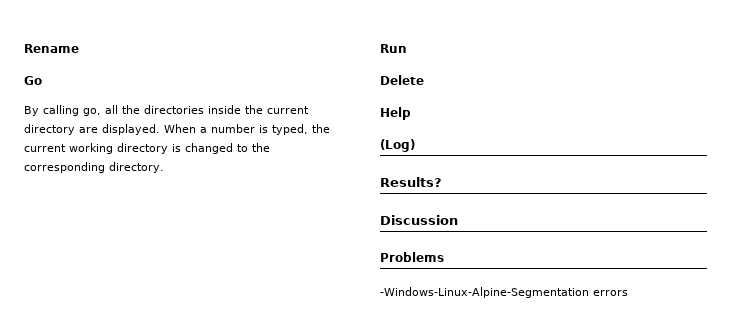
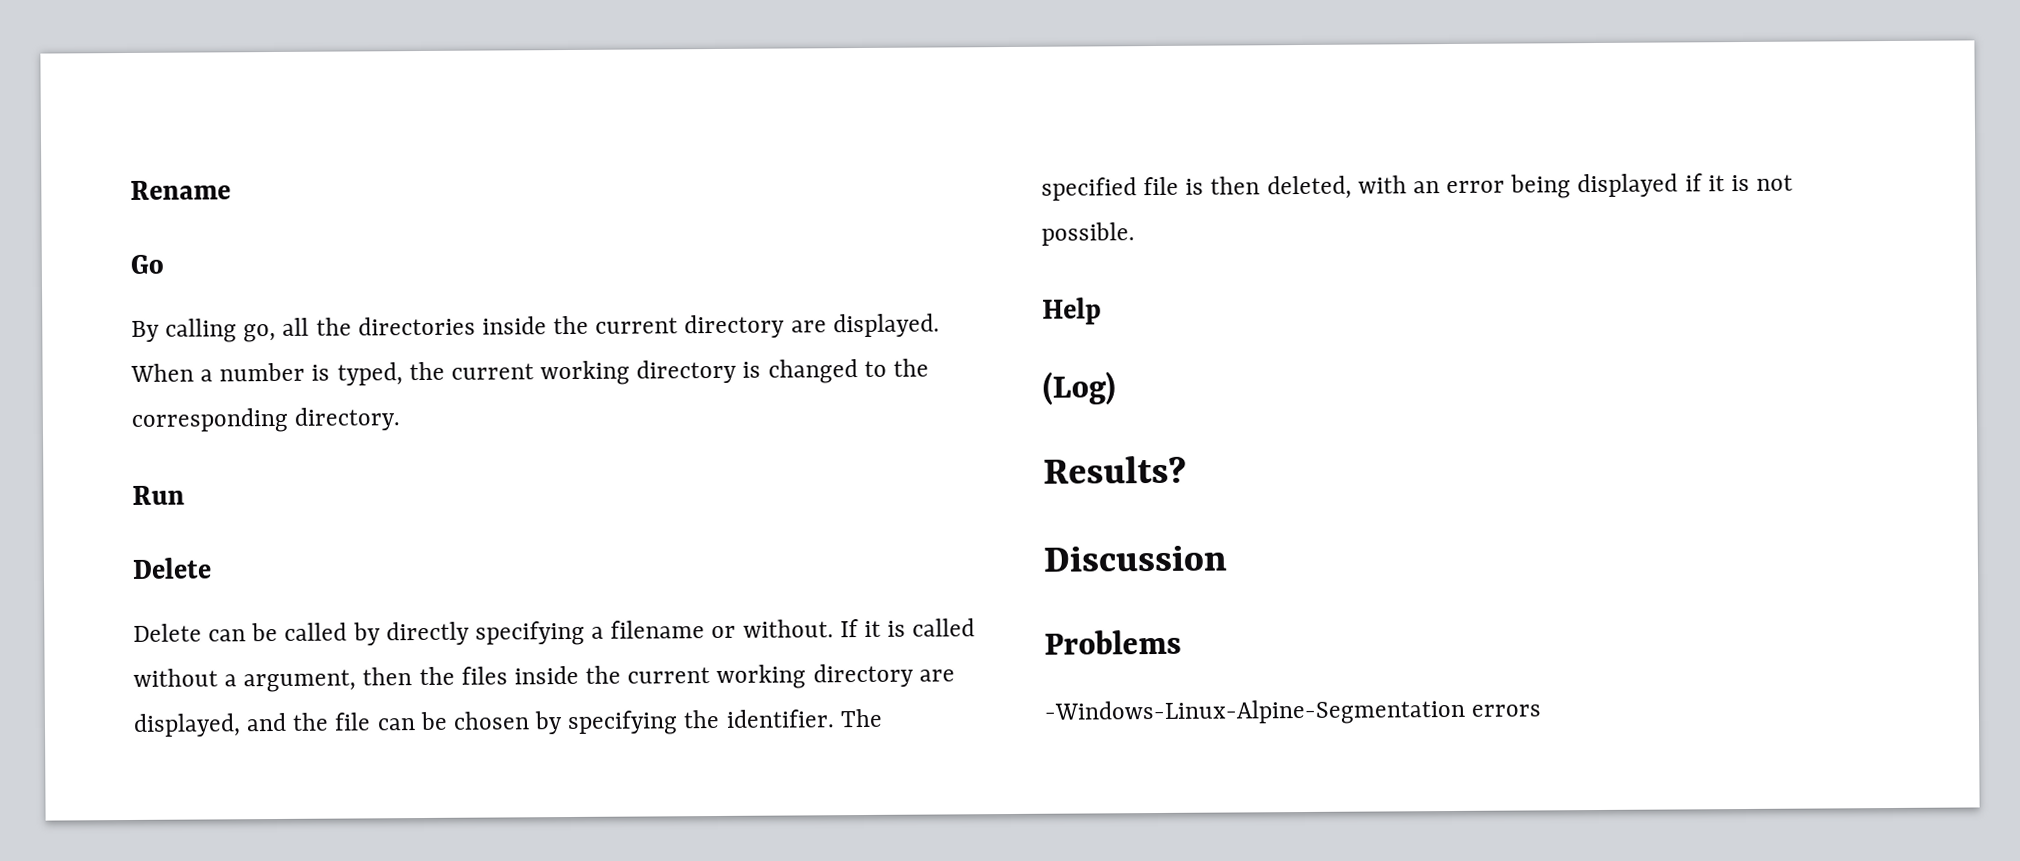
+ Delete can be called by directly specifying a filename or without. If it is called without a argument, then the files inside the current working directory are displayed, and the file can be chosen by specifying the identifier. The specified file is then deleted, with an error being displayed if it is not possible.

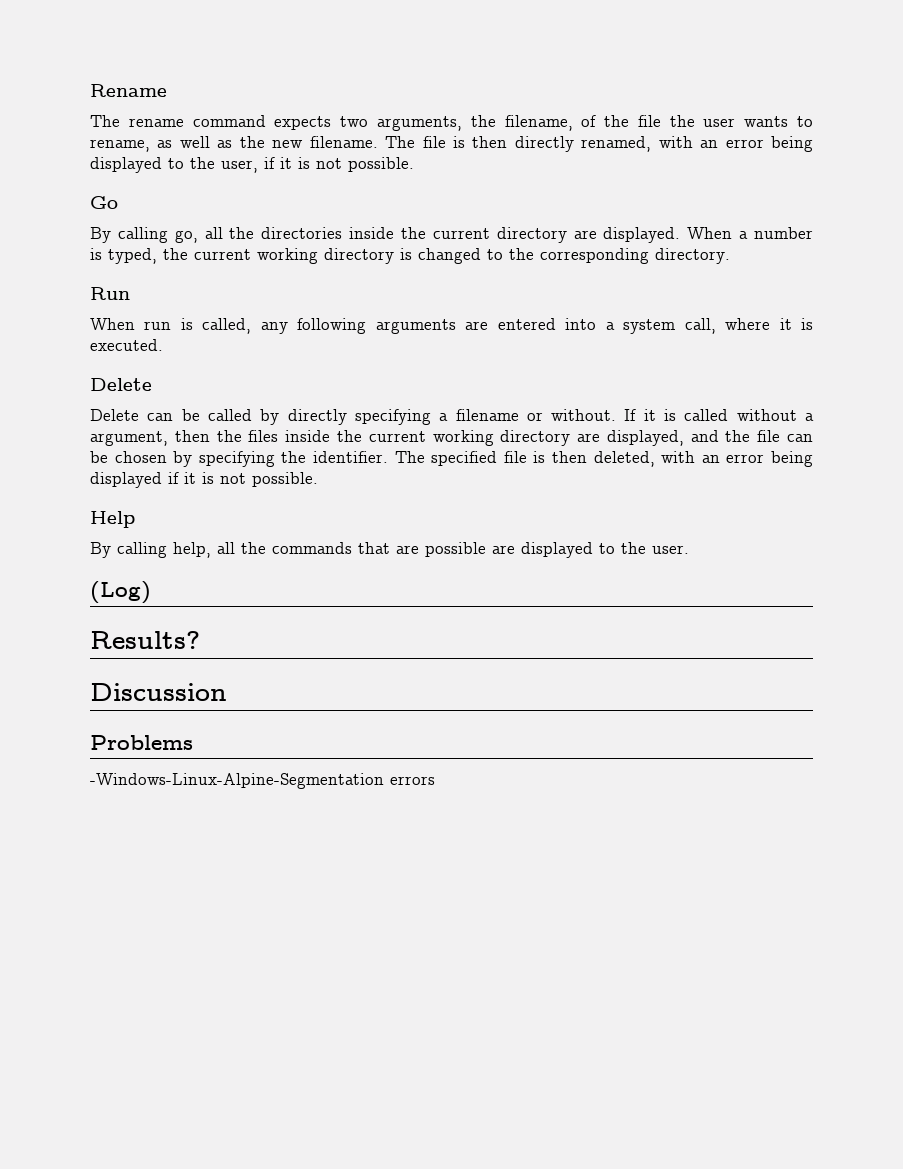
+ The rename command expects two arguments, the filename, of the file the user wants to rename, as well as the new filename. The file is then directly renamed, with an error being displayed to the user, if it is not possible.
+ When run is called, any following arguments are entered into a system call, where it is executed.
+ By calling help, all the commands that are possible are displayed to the user.

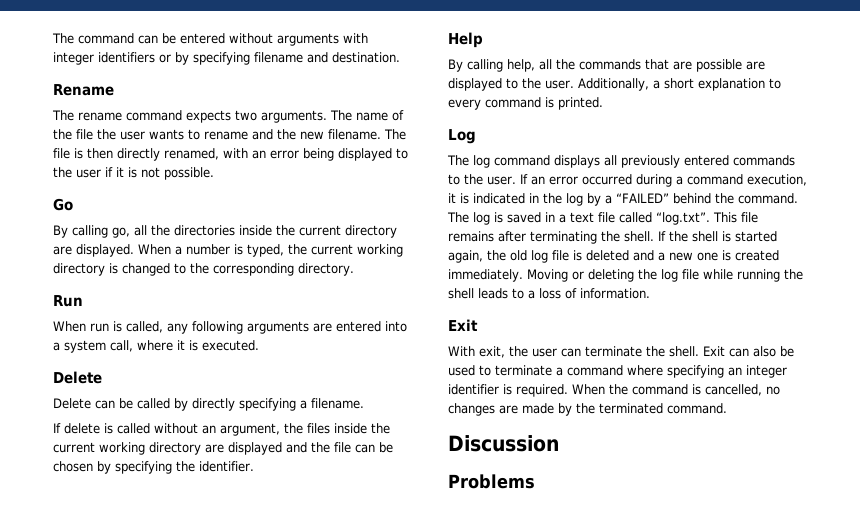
+ The command can be entered without arguments with integer identifiers or by specifying filename and destination.
- The rename command expects two arguments, the filename, of the file the user wants to rename, as well as the new filename.
+ The rename command expects two arguments. The name of the file the user wants to rename and the new filename.
- The file is then directly renamed, with an error being displayed to the user, if it is not possible.
+ The file is then directly renamed, with an error being displayed to the user if it is not possible.
- Delete can be called by directly specifying a filename or without. If it is called without a argument, then the files inside the current working directory are displayed, and the file can be chosen by specifying the identifier. The specified file is then deleted, with an error being displayed if it is not possible.
+ Delete can be called by directly specifying a filename.
+ If delete is called without an argument, the files inside the current working directory are displayed and the file can be chosen by specifying the identifier.
- By calling help, all the commands that are possible are displayed to the user.
- (Log)
- Results?
+ By calling help, all the commands that are possible are displayed to the user. Additionally, a short explanation to every command is printed.
+ Log
+ The log command displays all previously entered commands to the user. If an error occurred during a command execution, it is indicated in the log by a “FAILED” behind the command. The log is saved in a text file called “log.txt”. This file remains after terminating the shell. If the shell is started again, the old log file is deleted and a new one is created immediately. Moving or deleting the log file while running the shell leads to a loss of information.
+ Exit
+ With exit, the user can terminate the shell. Exit can also be used to terminate a command where specifying an integer identifier is required. When the command is cancelled, no changes are made by the terminated command.
- -Windows-Linux-Alpine-Segmentation errors

